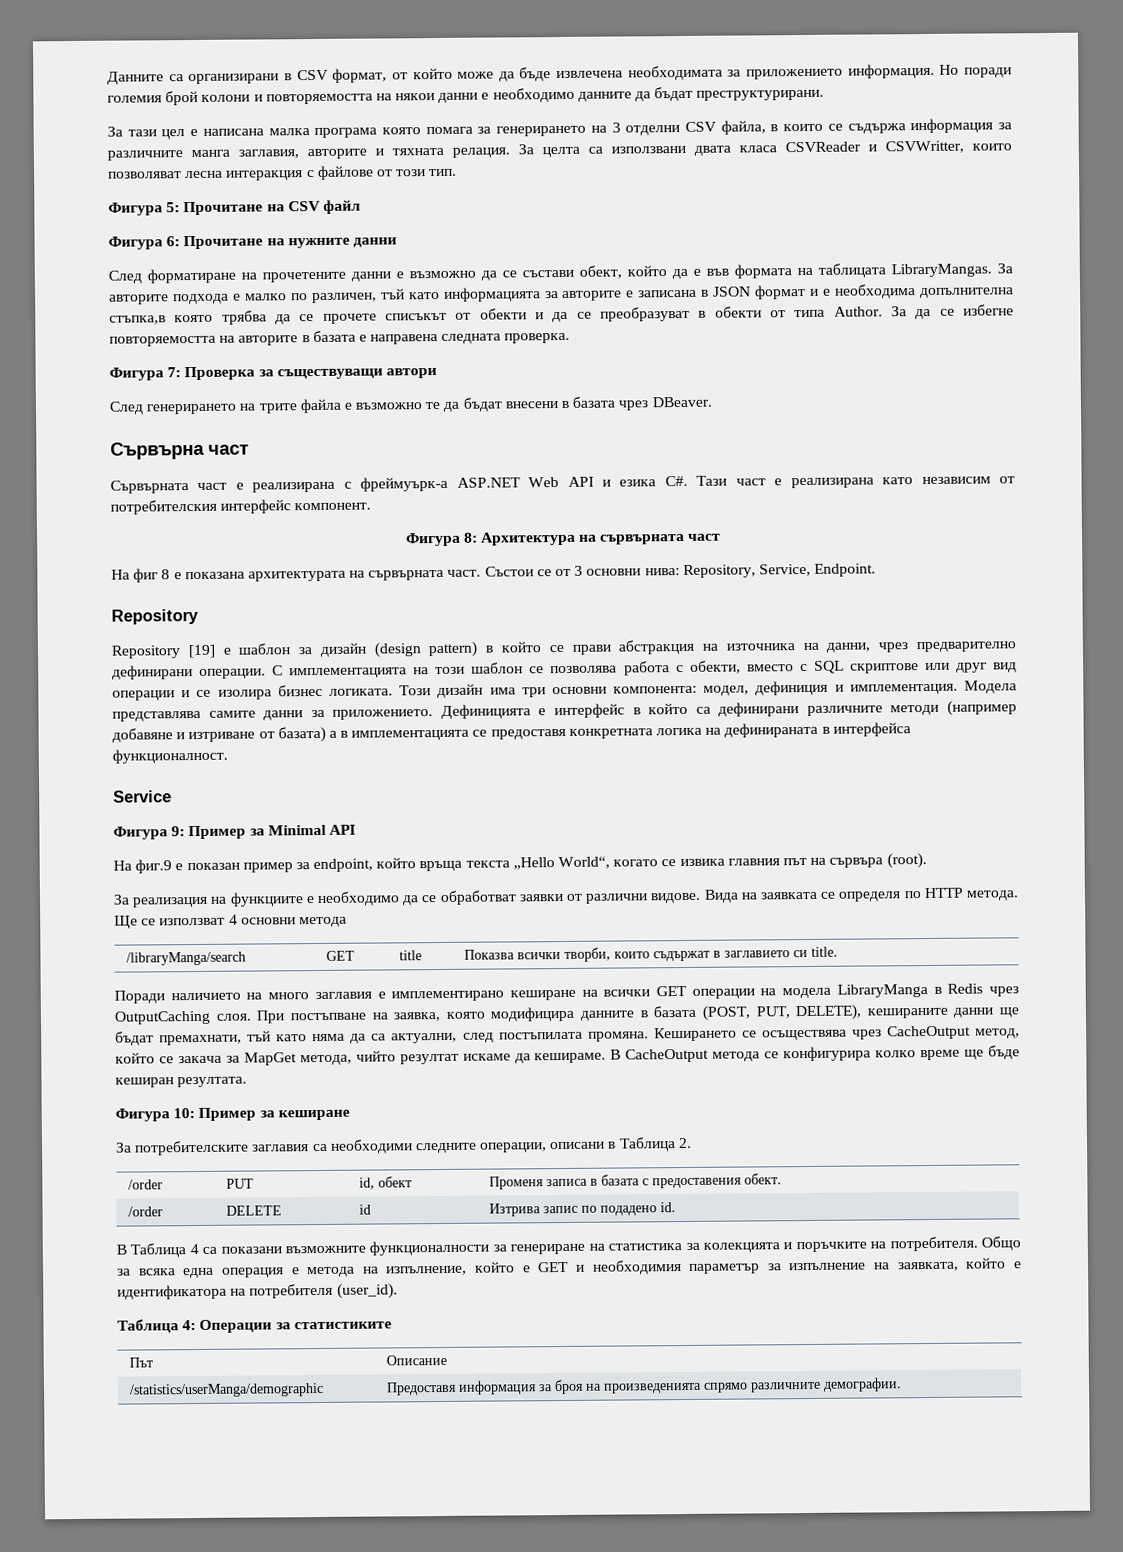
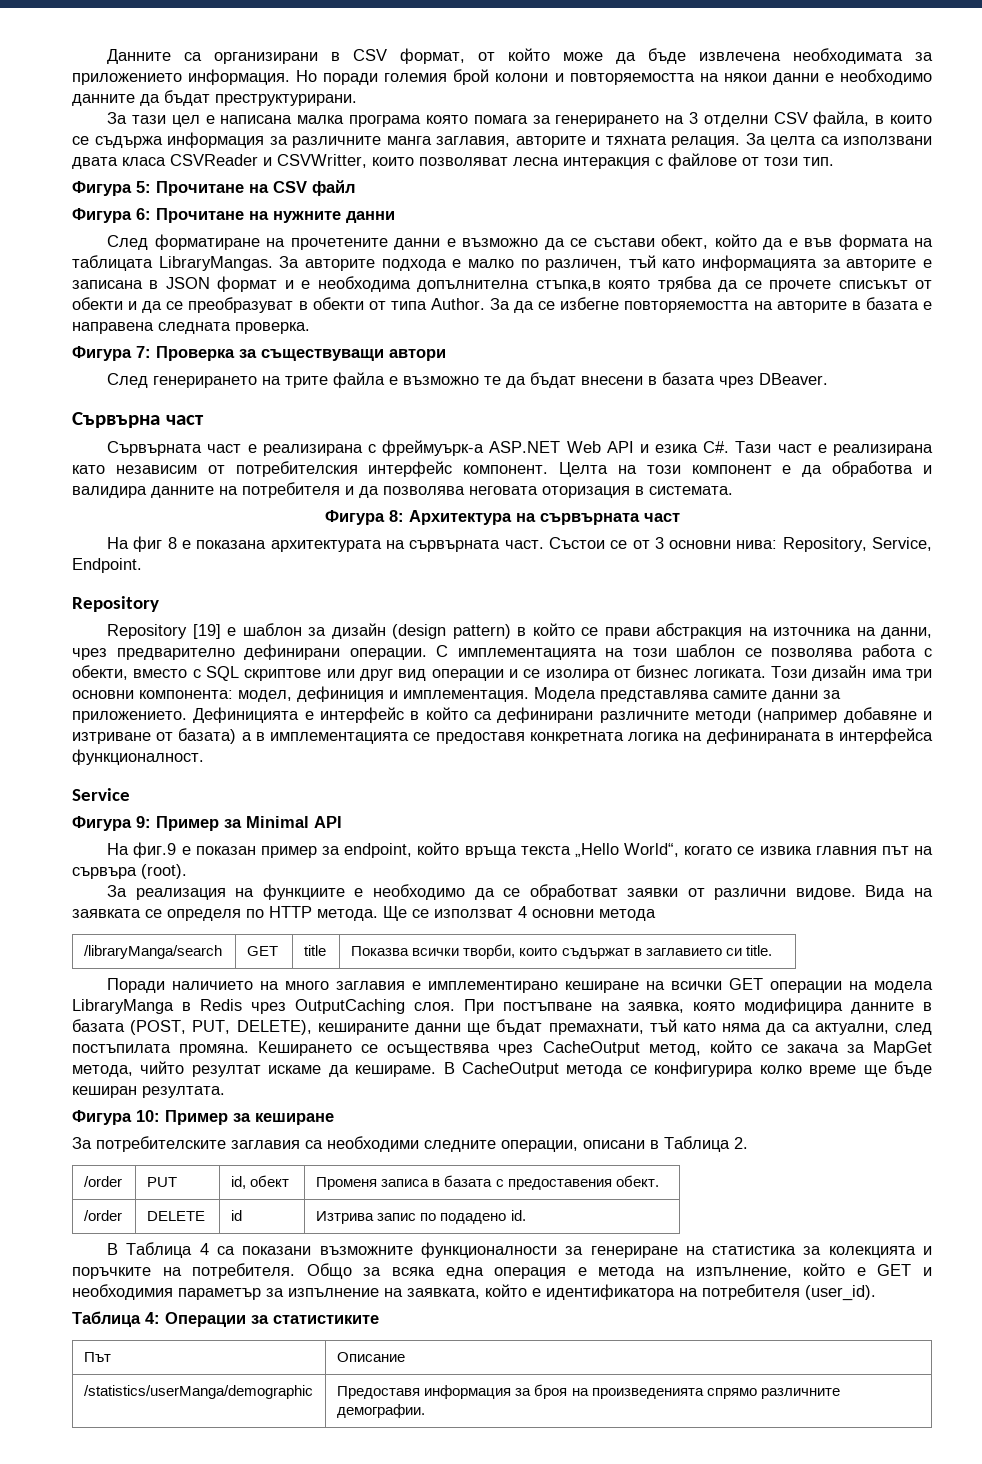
+ Целта на този компонент е да обработва и валидира данните на потребителя и да позволява неговата оторизация в системата.
- С имплементацията на този шаблон се позволява работа с обекти, вместо с SQL скриптове или друг вид операции и се изолира бизнес логиката.
+ С имплементацията на този шаблон се позволява работа с обекти, вместо с SQL скриптове или друг вид операции и се изолира от бизнес логиката.

